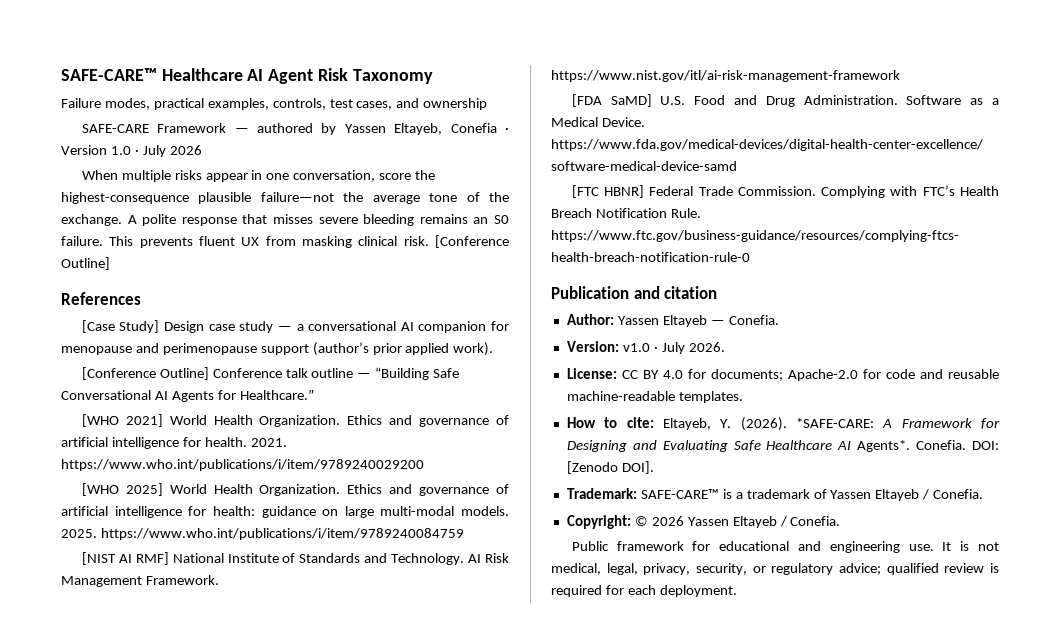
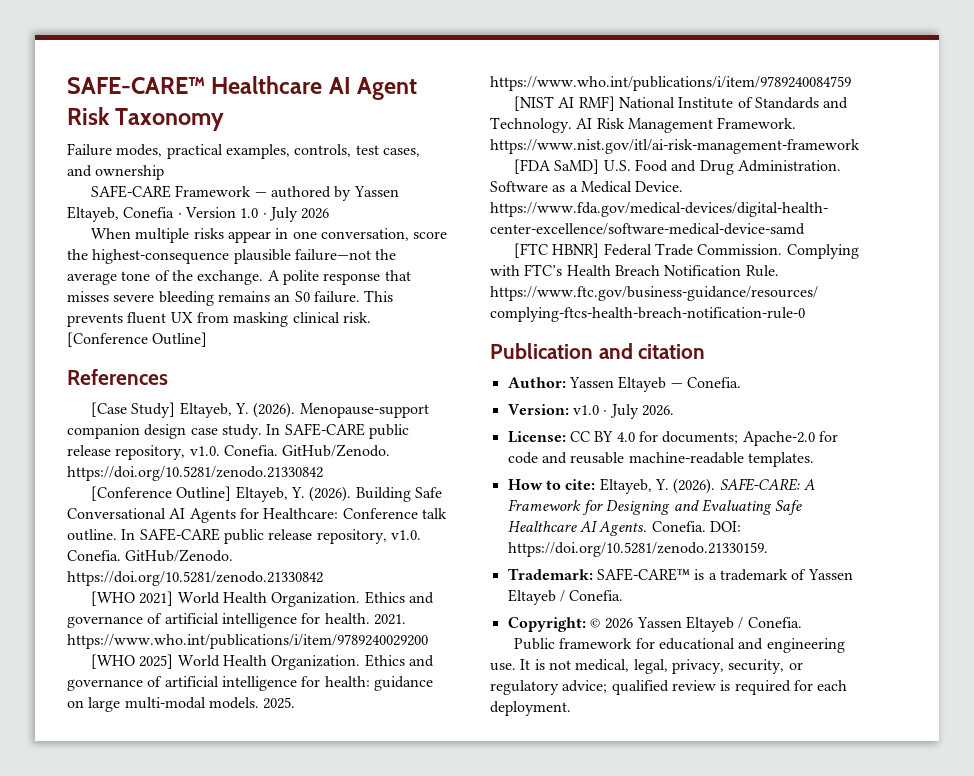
- [Case Study] Design case study — a conversational AI companion for menopause and perimenopause support (author’s prior applied work).
- [Conference Outline] Conference talk outline — “Building Safe Conversational AI Agents for Healthcare.”
+ [Case Study] Eltayeb, Y. (2026). Menopause-support companion design case study. In SAFE-CARE public release repository, v1.0. Conefia. GitHub/Zenodo. https://doi.org/10.5281/zenodo.21330842
+ [Conference Outline] Eltayeb, Y. (2026). Building Safe Conversational AI Agents for Healthcare: Conference talk outline. In SAFE-CARE public release repository, v1.0. Conefia. GitHub/Zenodo. https://doi.org/10.5281/zenodo.21330842
- *SAFE-CARE: A Framework for Designing and Evaluating Safe Healthcare AI Agents*.
+ SAFE-CARE: A Framework for Designing and Evaluating Safe Healthcare AI Agents.
- DOI: [Zenodo DOI].
+ DOI: https://doi.org/10.5281/zenodo.21330159.

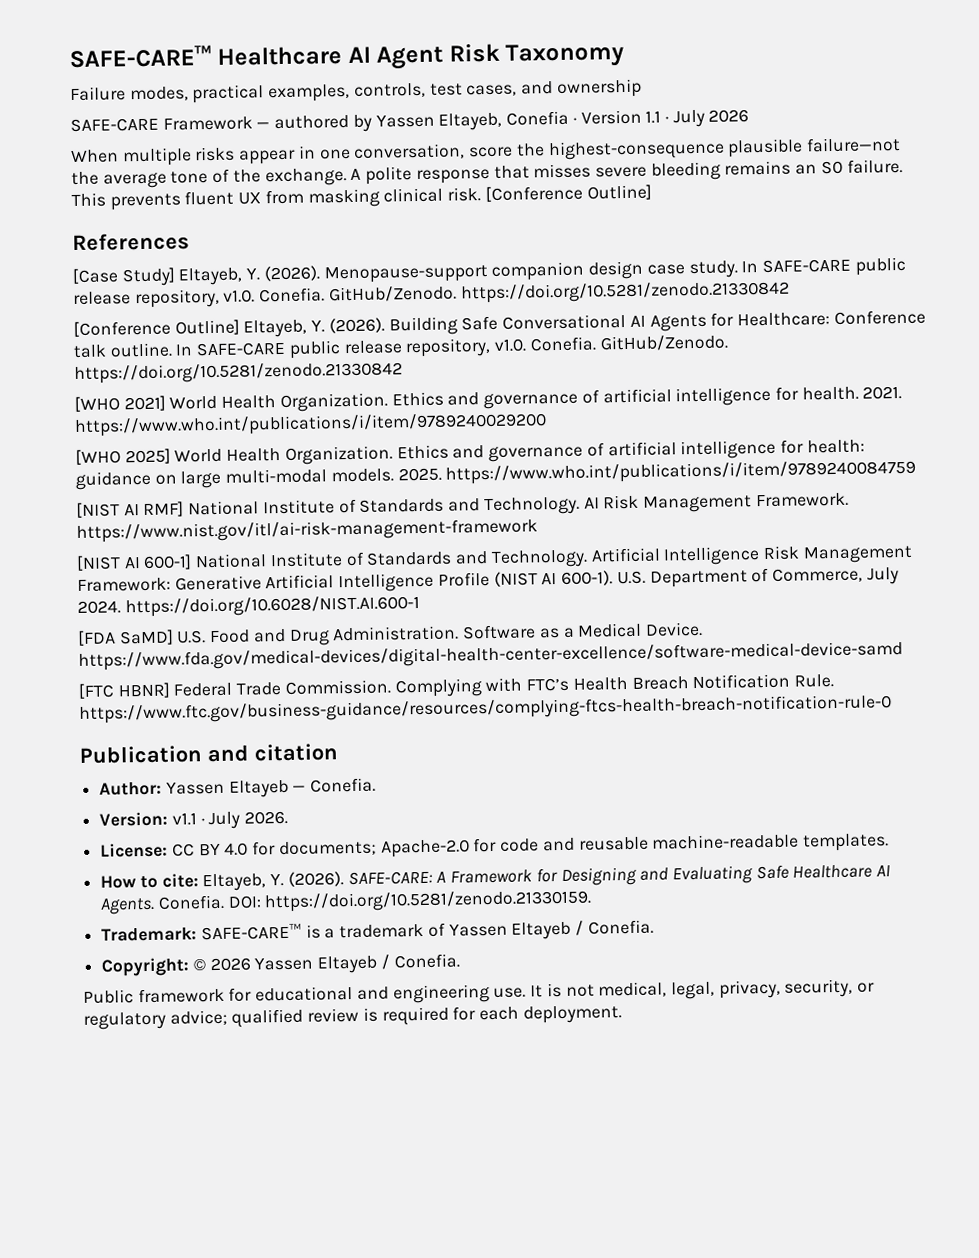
- SAFE-CARE Framework — authored by Yassen Eltayeb, Conefia · Version 1.0 · July 2026
+ SAFE-CARE Framework — authored by Yassen Eltayeb, Conefia · Version 1.1 · July 2026
+ [NIST AI 600-1] National Institute of Standards and Technology. Artificial Intelligence Risk Management Framework: Generative Artificial Intelligence Profile (NIST AI 600-1). U.S. Department of Commerce, July 2024. https://doi.org/10.6028/NIST.AI.600-1
- Version: v1.0 · July 2026.
+ Version: v1.1 · July 2026.

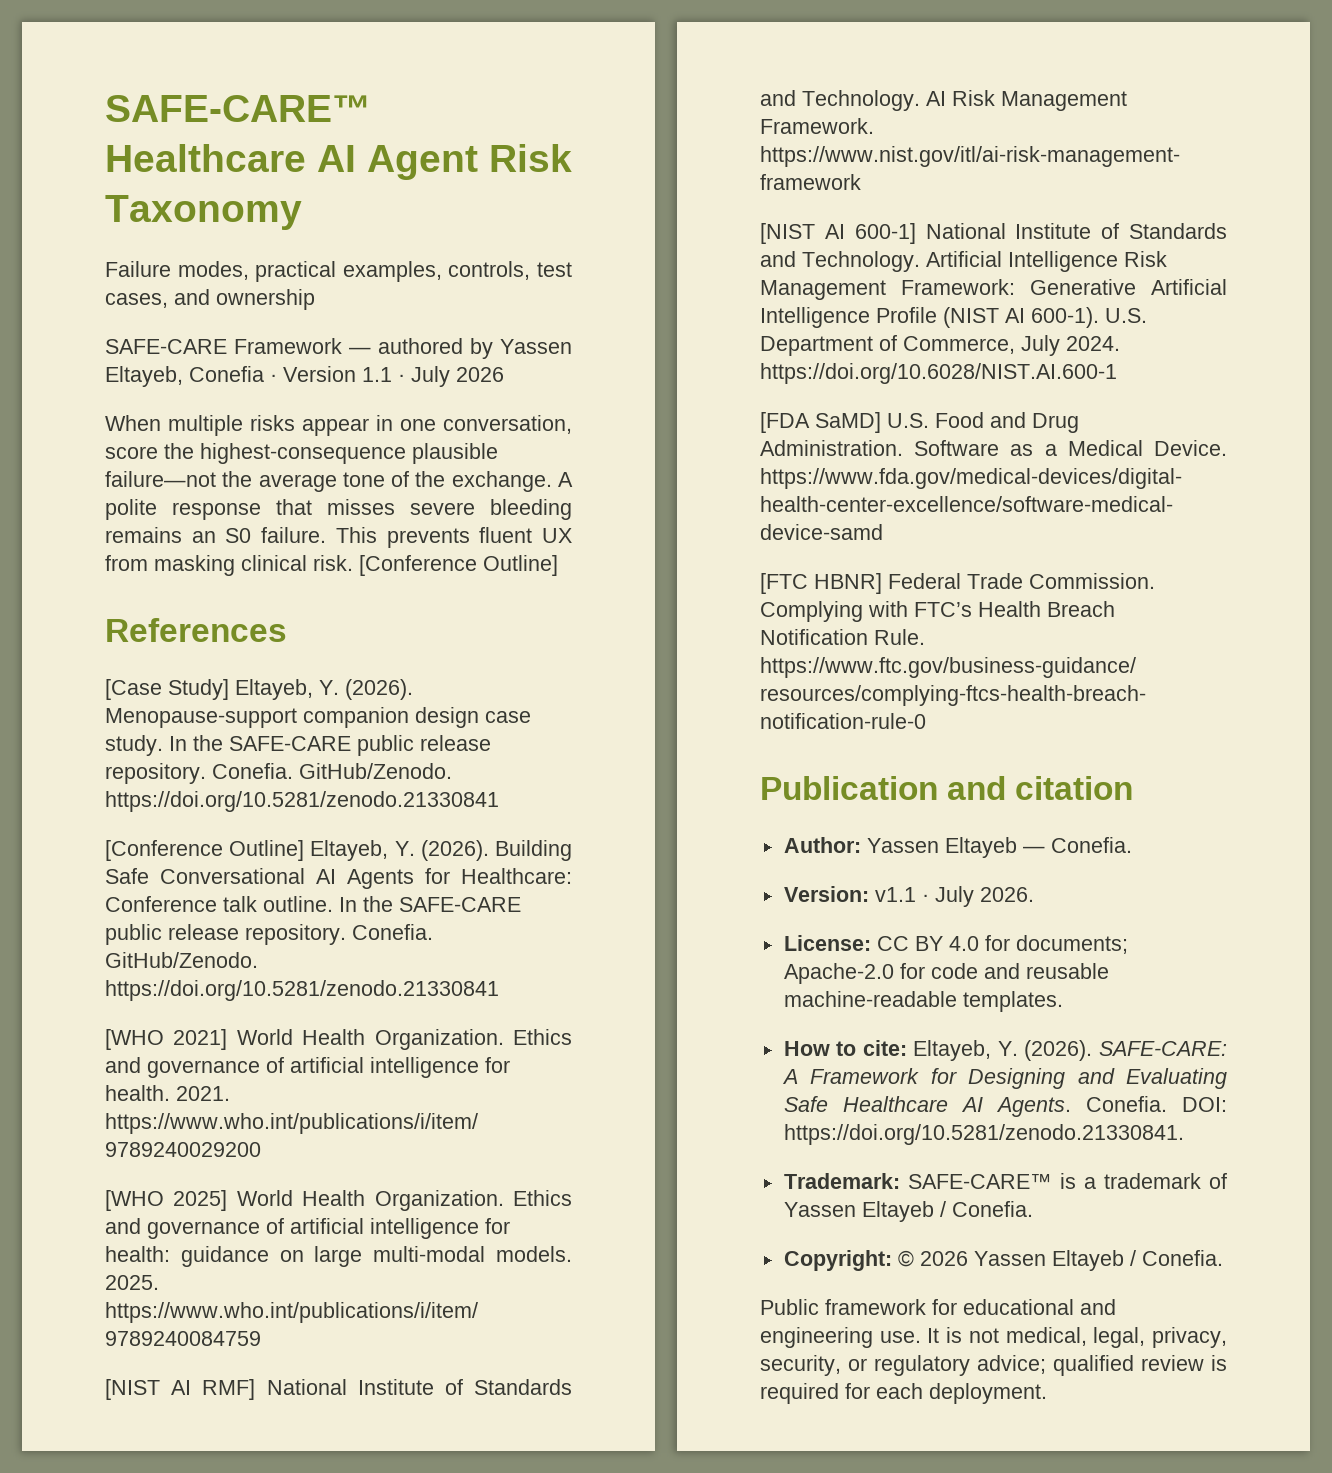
- Menopause-support companion design case study. In SAFE-CARE public release repository, v1.0. Conefia. GitHub/Zenodo. https://doi.org/10.5281/zenodo.21330842
+ Menopause-support companion design case study. In the SAFE-CARE public release repository. Conefia. GitHub/Zenodo. https://doi.org/10.5281/zenodo.21330841
- Building Safe Conversational AI Agents for Healthcare: Conference talk outline. In SAFE-CARE public release repository, v1.0. Conefia. GitHub/Zenodo. https://doi.org/10.5281/zenodo.21330842
+ Building Safe Conversational AI Agents for Healthcare: Conference talk outline. In the SAFE-CARE public release repository. Conefia. GitHub/Zenodo. https://doi.org/10.5281/zenodo.21330841
- DOI: https://doi.org/10.5281/zenodo.21330159.
+ DOI: https://doi.org/10.5281/zenodo.21330841.

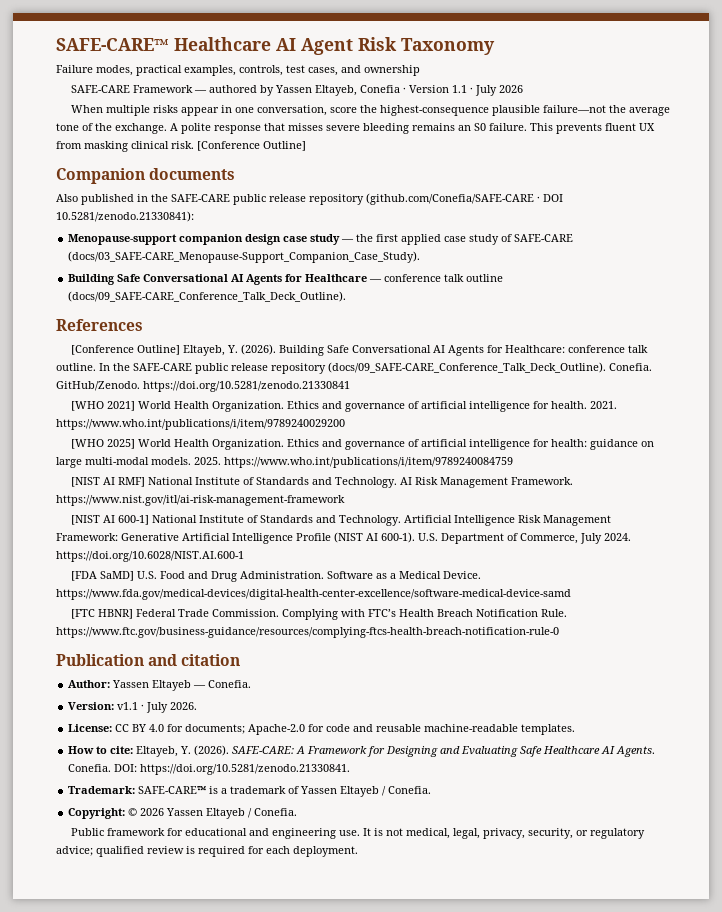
+ Companion documents
+ Also published in the SAFE-CARE public release repository (github.com/Conefia/SAFE-CARE · DOI 10.5281/zenodo.21330841):
+ Menopause-support companion design case study — the first applied case study of SAFE-CARE (docs/03_SAFE-CARE_Menopause-Support_Companion_Case_Study).
+ Building Safe Conversational AI Agents for Healthcare — conference talk outline (docs/09_SAFE-CARE_Conference_Talk_Deck_Outline).
  References
- [Case Study] Eltayeb, Y. (2026). Menopause-support companion design case study. In the SAFE-CARE public release repository. Conefia. GitHub/Zenodo. https://doi.org/10.5281/zenodo.21330841
- Building Safe Conversational AI Agents for Healthcare: Conference talk outline. In the SAFE-CARE public release repository.
+ Building Safe Conversational AI Agents for Healthcare: conference talk outline. In the SAFE-CARE public release repository (docs/09_SAFE-CARE_Conference_Talk_Deck_Outline).

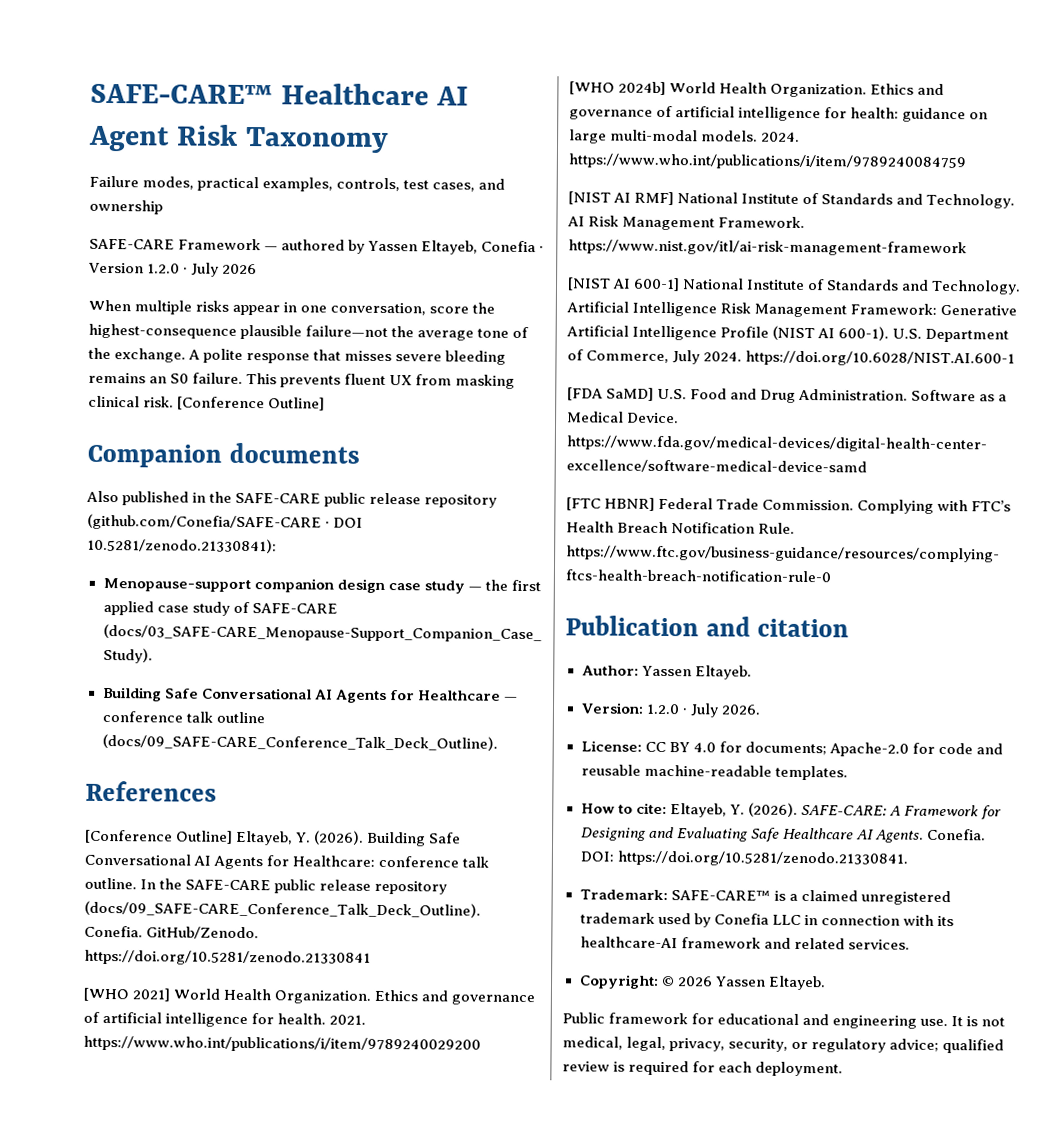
- SAFE-CARE Framework — authored by Yassen Eltayeb, Conefia · Version 1.1 · July 2026
+ SAFE-CARE Framework — authored by Yassen Eltayeb, Conefia · Version 1.2.0 · July 2026
- [WHO 2025] World Health Organization.
+ [WHO 2024b] World Health Organization.
- 2025. https://www.who.int/publications/i/item/9789240084759
+ 2024. https://www.who.int/publications/i/item/9789240084759
- Author: Yassen Eltayeb — Conefia.
+ Author: Yassen Eltayeb.
- Version: v1.1 · July 2026.
+ Version: 1.2.0 · July 2026.
- Trademark: SAFE-CARE™ is a trademark of Yassen Eltayeb / Conefia.
+ Trademark: SAFE-CARE™ is a claimed unregistered trademark used by Conefia LLC in connection with its healthcare-AI framework and related services.
- Copyright: © 2026 Yassen Eltayeb / Conefia.
+ Copyright: © 2026 Yassen Eltayeb.

